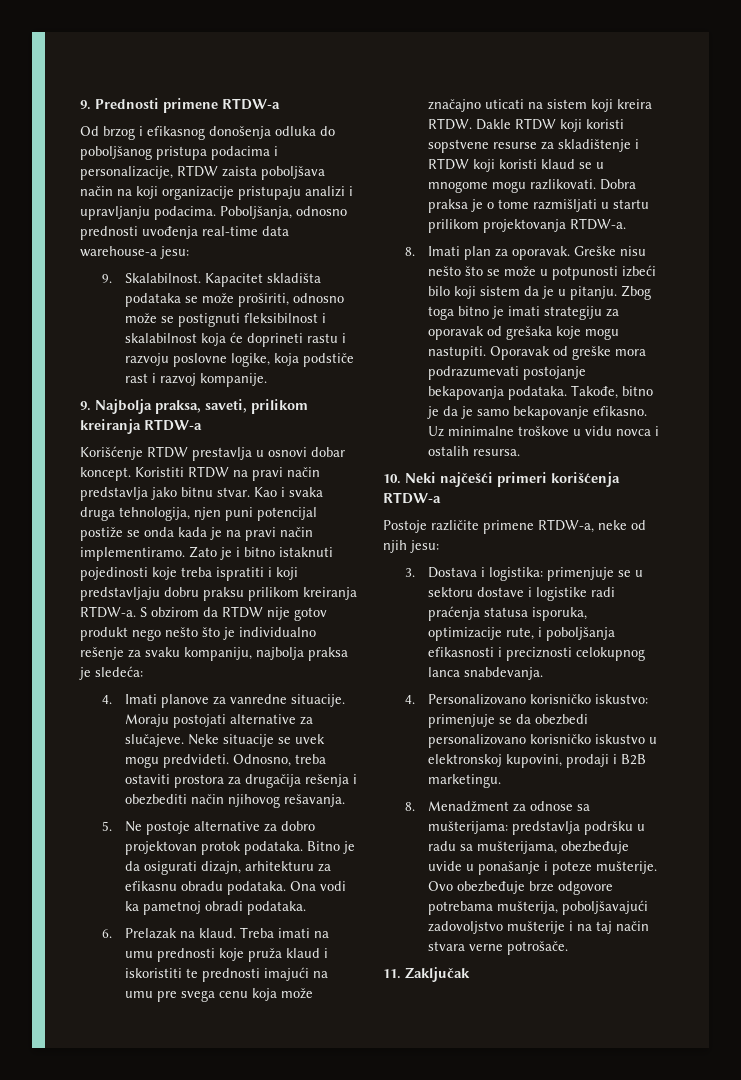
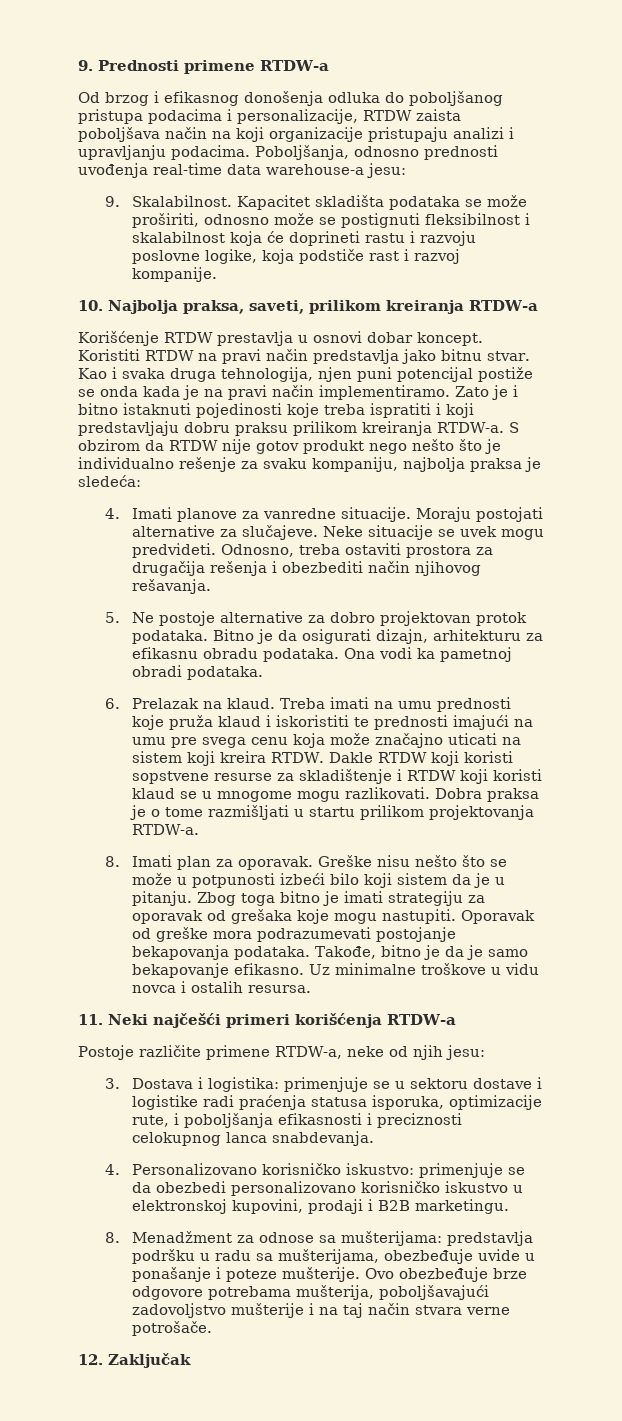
- 9. Najbolja praksa, saveti, prilikom kreiranja RTDW-a
+ 10. Najbolja praksa, saveti, prilikom kreiranja RTDW-a
- 10. Neki najčešći primeri korišćenja RTDW-a
+ 11. Neki najčešći primeri korišćenja RTDW-a
- 11. Zaključak
+ 12. Zaključak

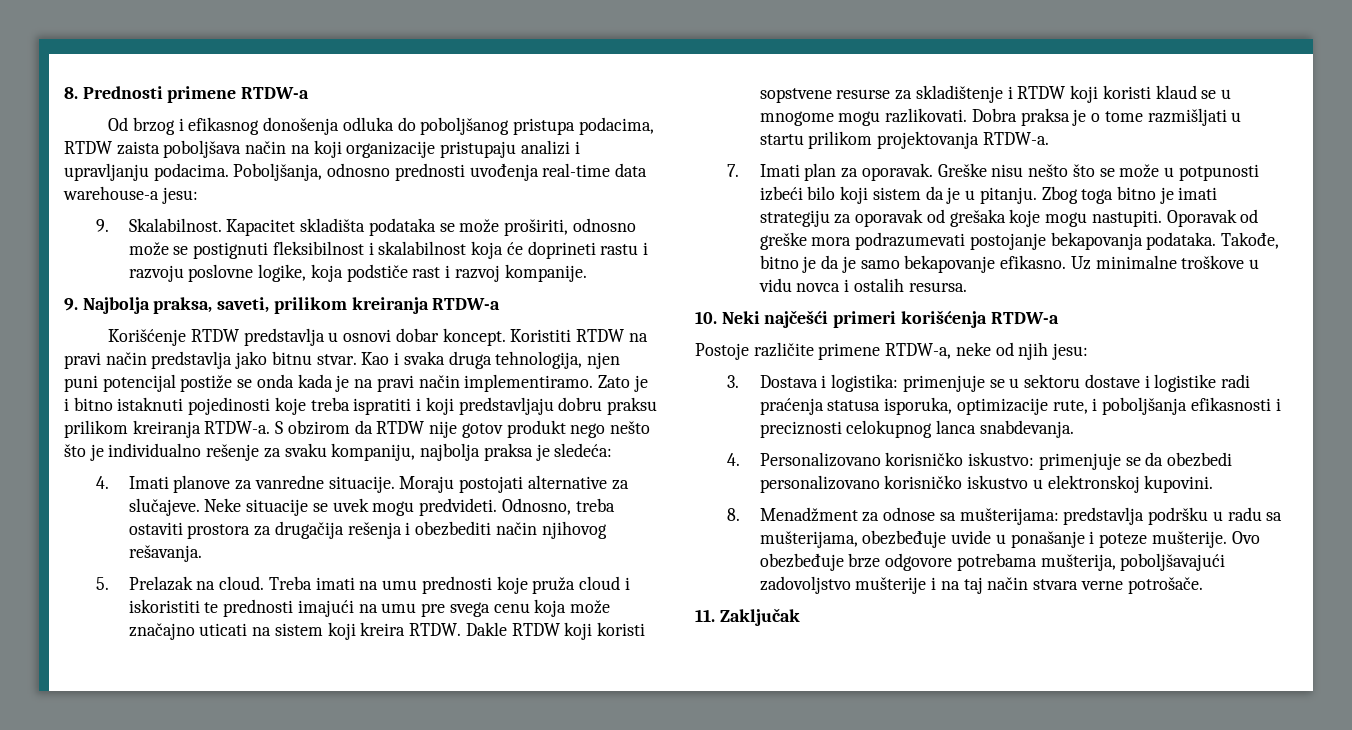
- 9. Prednosti primene RTDW-a
+ 8. Prednosti primene RTDW-a
- Od brzog i efikasnog donošenja odluka do poboljšanog pristupa podacima i personalizacije, RTDW zaista poboljšava način na koji organizacije pristupaju analizi i upravljanju podacima.
+ Od brzog i efikasnog donošenja odluka do poboljšanog pristupa podacima, RTDW zaista poboljšava način na koji organizacije pristupaju analizi i upravljanju podacima.
- 10. Najbolja praksa, saveti, prilikom kreiranja RTDW-a
+ 9. Najbolja praksa, saveti, prilikom kreiranja RTDW-a
- Korišćenje RTDW prestavlja u osnovi dobar koncept.
+ Korišćenje RTDW predstavlja u osnovi dobar koncept.
- 5. Ne postoje alternative za dobro projektovan protok podataka. Bitno je da osigurati dizajn, arhitekturu za efikasnu obradu podataka. Ona vodi ka pametnoj obradi podataka.
- 6. Prelazak na klaud.
+ 5. Prelazak na cloud.
- Treba imati na umu prednosti koje pruža klaud i iskoristiti te prednosti imajući na umu pre svega cenu koja može značajno uticati na sistem koji kreira RTDW.
+ Treba imati na umu prednosti koje pruža cloud i iskoristiti te prednosti imajući na umu pre svega cenu koja može značajno uticati na sistem koji kreira RTDW.
- 8. Imati plan za oporavak.
+ 7. Imati plan za oporavak.
- 11. Neki najčešći primeri korišćenja RTDW-a
+ 10. Neki najčešći primeri korišćenja RTDW-a
- 4. Personalizovano korisničko iskustvo: primenjuje se da obezbedi personalizovano korisničko iskustvo u elektronskoj kupovini, prodaji i B2B marketingu.
+ 4. Personalizovano korisničko iskustvo: primenjuje se da obezbedi personalizovano korisničko iskustvo u elektronskoj kupovini.
- 12. Zaključak
+ 11. Zaključak

